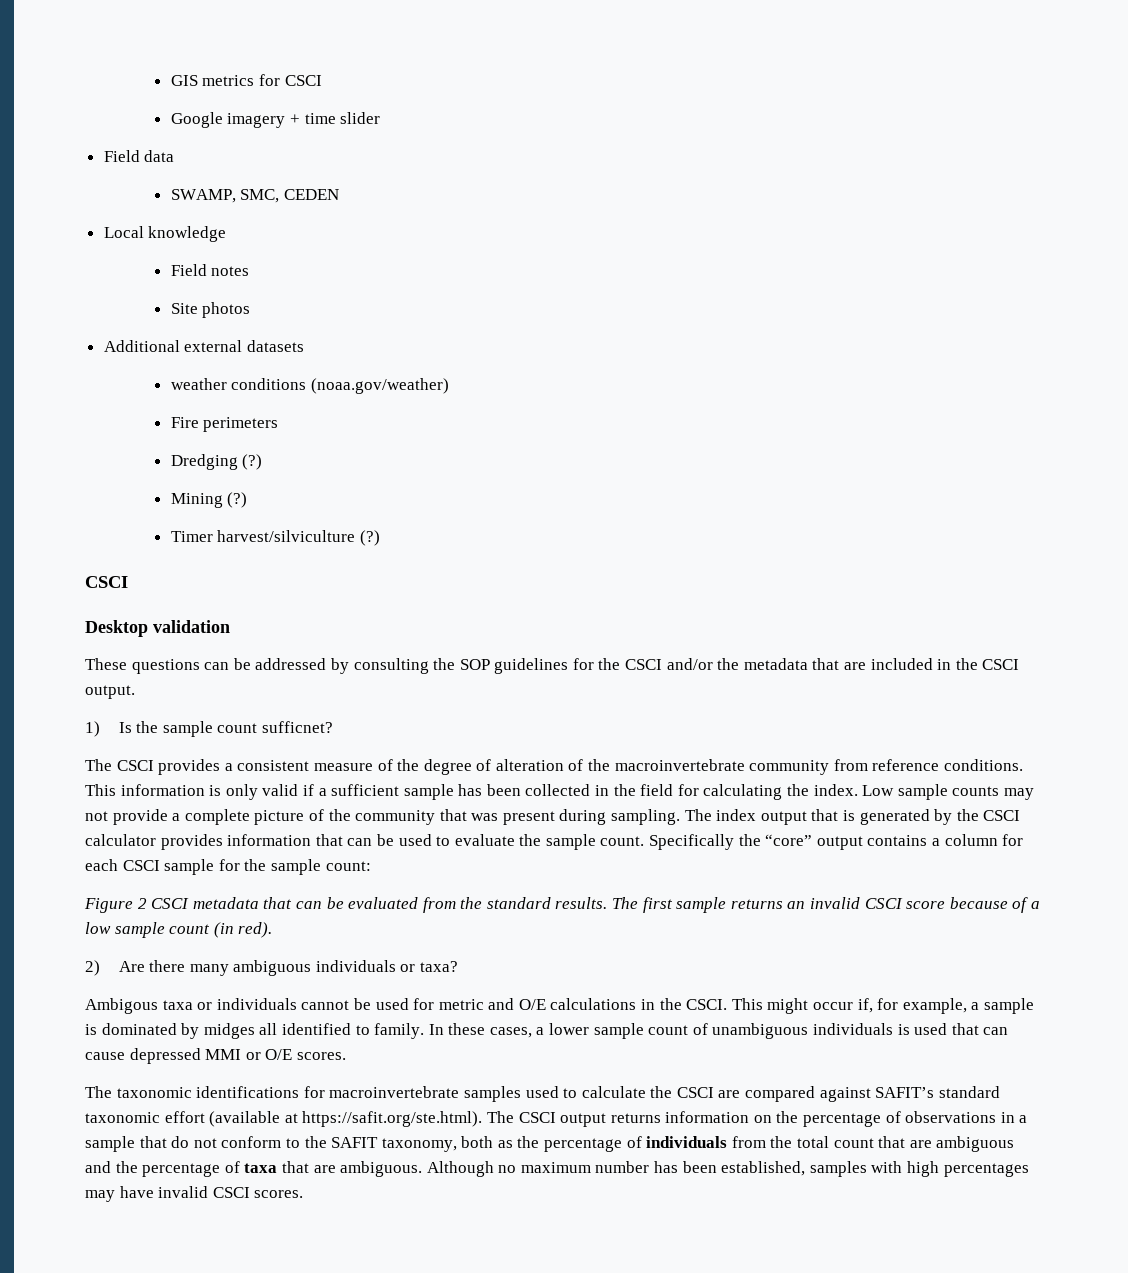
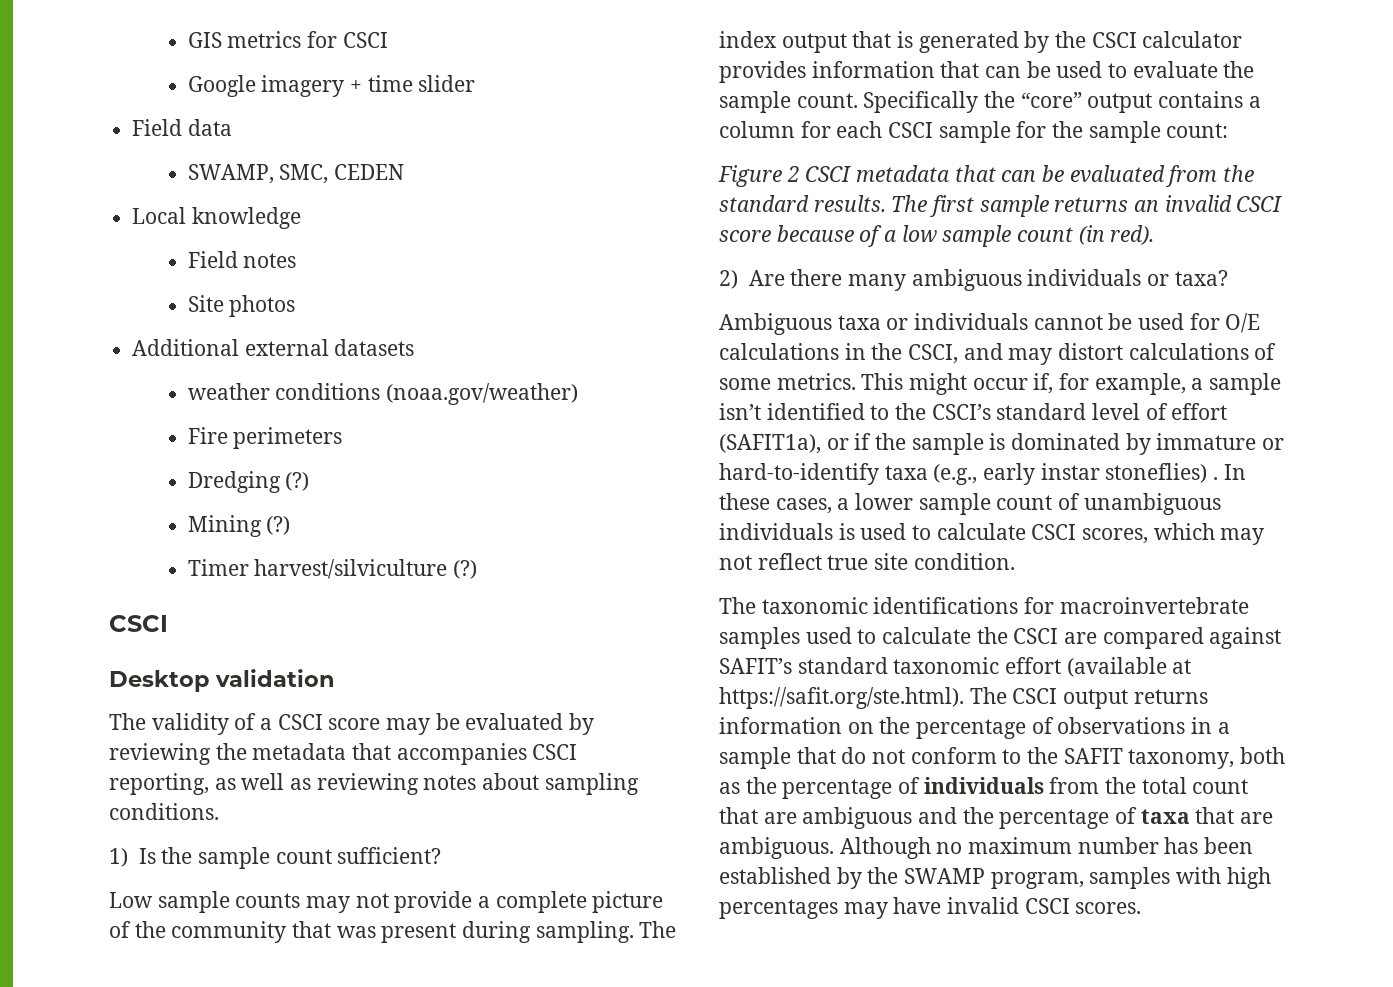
- These questions can be addressed by consulting the SOP guidelines for the CSCI and/or the metadata that are included in the CSCI output.
+ The validity of a CSCI score may be evaluated by reviewing the metadata that accompanies CSCI reporting, as well as reviewing notes about sampling conditions.
- 1) Is the sample count sufficnet?
- The CSCI provides a consistent measure of the degree of alteration of the macroinvertebrate community from reference conditions. This information is only valid if a sufficient sample has been collected in the field for calculating the index. Low sample counts may not provide a complete picture of the community that was present during sampling.
+ 1) Is the sample count sufficient?
+ Low sample counts may not provide a complete picture of the community that was present during sampling.
- Ambigous taxa or individuals cannot be used for metric and O/E calculations in the CSCI.
+ Ambiguous taxa or individuals cannot be used for O/E calculations in the CSCI, and may distort calculations of some metrics.
- This might occur if, for example, a sample is dominated by midges all identified to family.
+ This might occur if, for example, a sample isn’t identified to the CSCI’s standard level of effort (SAFIT1a), or if the sample is dominated by immature or hard-to-identify taxa (e.g., early instar stoneflies) .
- In these cases, a lower sample count of unambiguous individuals is used that can cause depressed MMI or O/E scores.
+ In these cases, a lower sample count of unambiguous individuals is used to calculate CSCI scores, which may not reflect true site condition.
- Although no maximum number has been established, samples with high percentages may have invalid CSCI scores.
+ Although no maximum number has been established by the SWAMP program, samples with high percentages may have invalid CSCI scores.

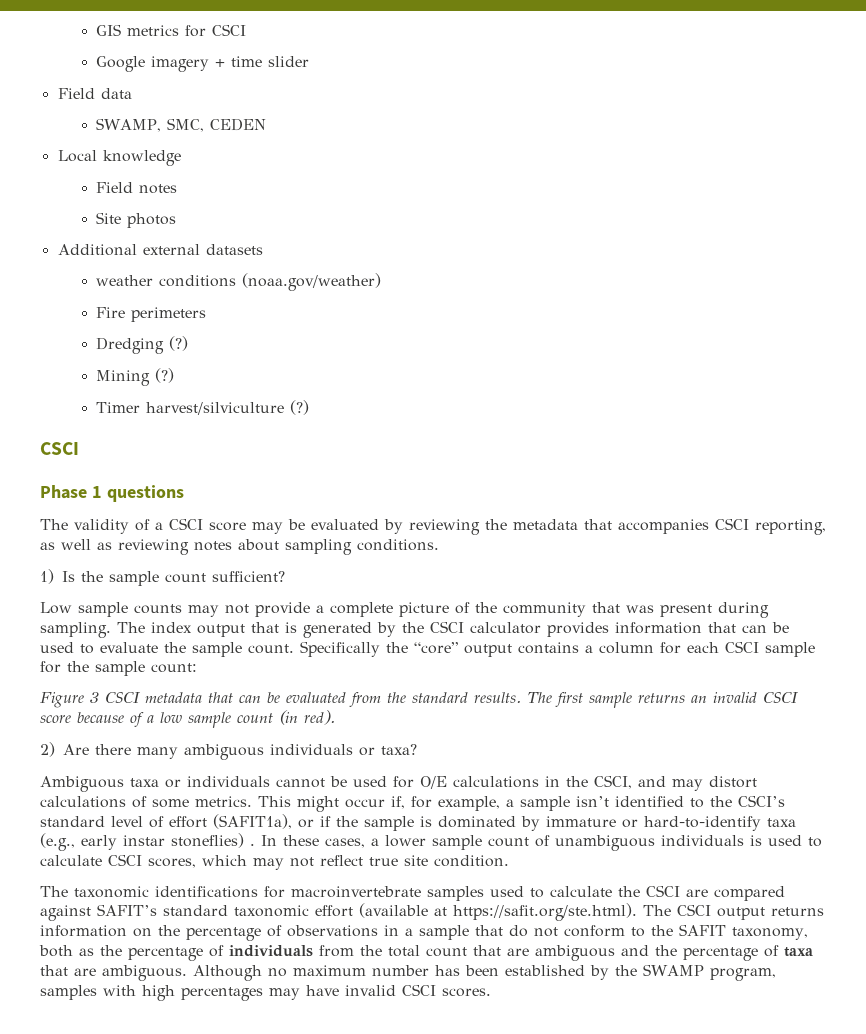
- Desktop validation
+ Phase 1 questions
- Figure 2 CSCI metadata that can be evaluated from the standard results.
+ Figure 3 CSCI metadata that can be evaluated from the standard results.

